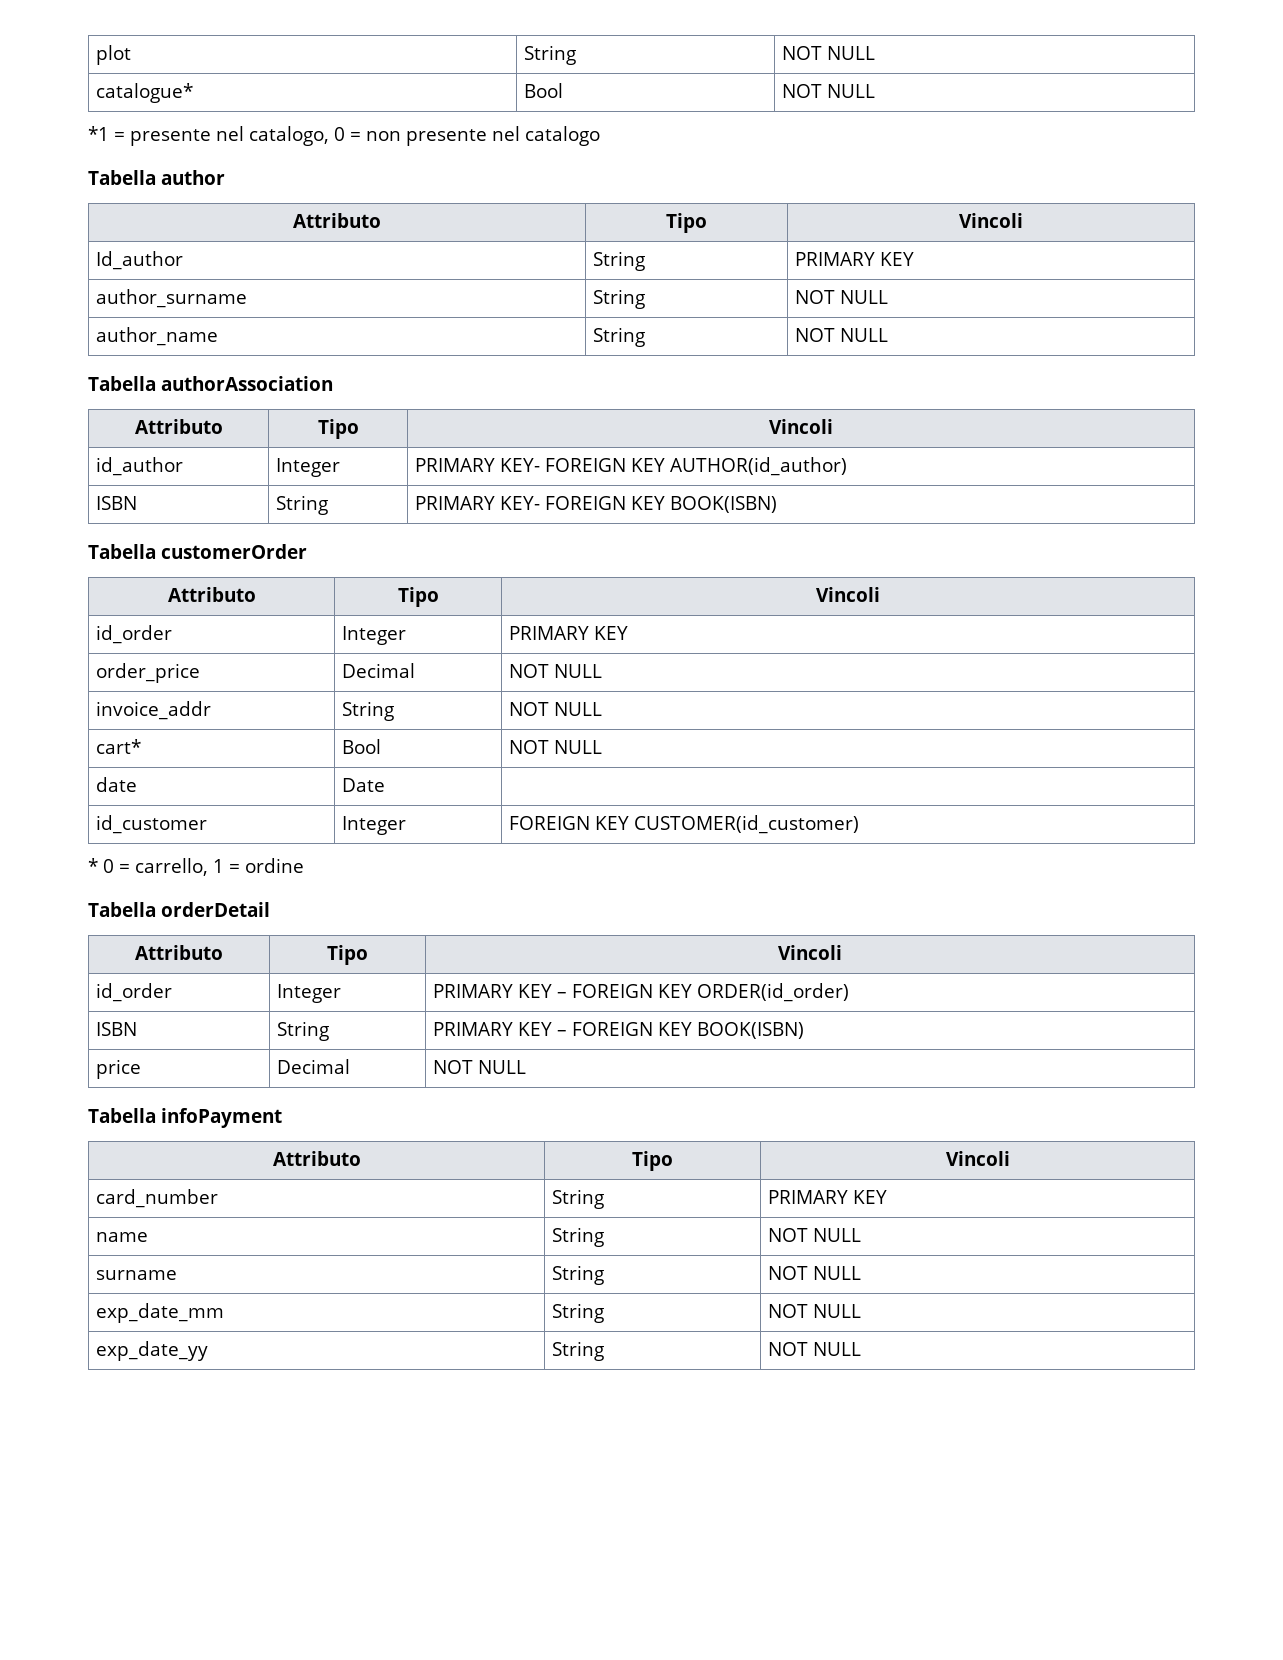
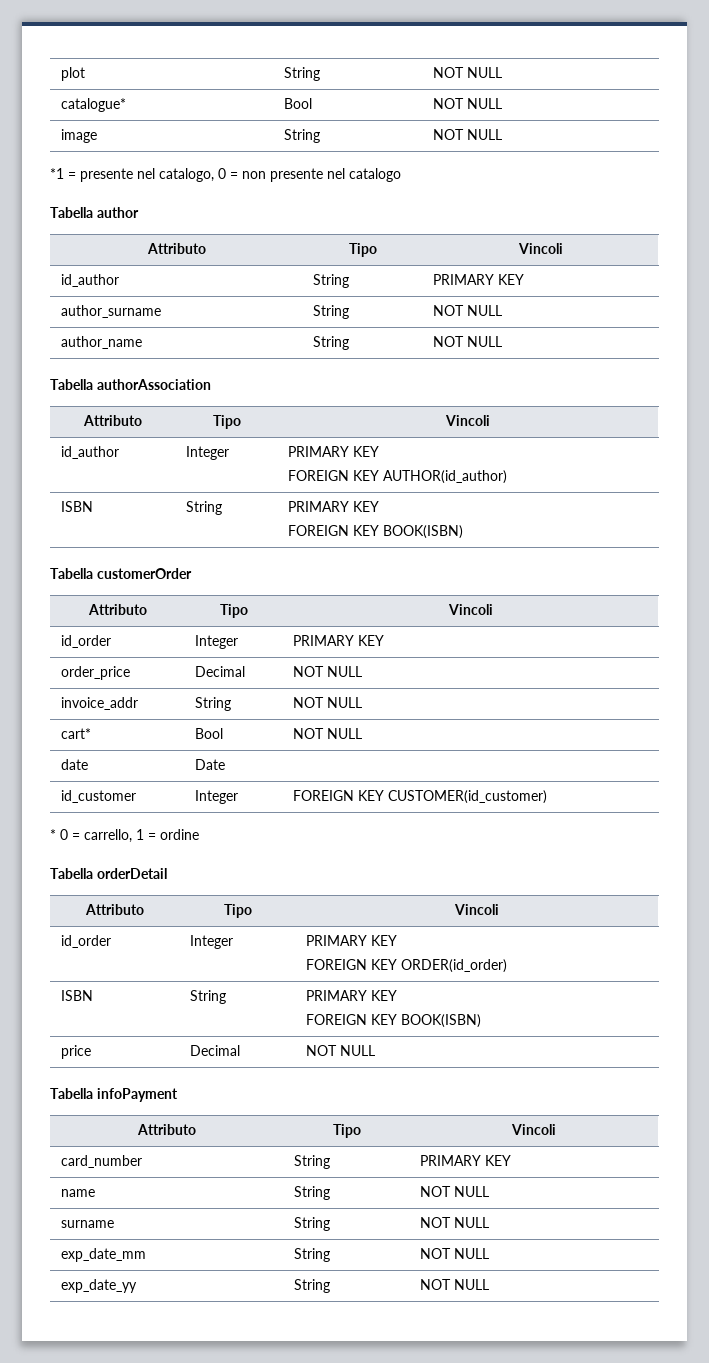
+ image | String | NOT NULL
- Id_author | String | PRIMARY KEY
+ id_author | String | PRIMARY KEY
- id_author | Integer | PRIMARY KEY- FOREIGN KEY AUTHOR(id_author)
- ISBN | String | PRIMARY KEY- FOREIGN KEY BOOK(ISBN)
+ id_author | Integer | PRIMARY KEY
+ FOREIGN KEY AUTHOR(id_author)
+ ISBN | String | PRIMARY KEY
+ FOREIGN KEY BOOK(ISBN)
  Tabella orderDetail
  Attributo | Tipo | Vincoli
- id_order | Integer | PRIMARY KEY – FOREIGN KEY ORDER(id_order)
- ISBN | String | PRIMARY KEY – FOREIGN KEY BOOK(ISBN)
+ id_order | Integer | PRIMARY KEY
+ FOREIGN KEY ORDER(id_order)
+ ISBN | String | PRIMARY KEY
+ FOREIGN KEY BOOK(ISBN)

